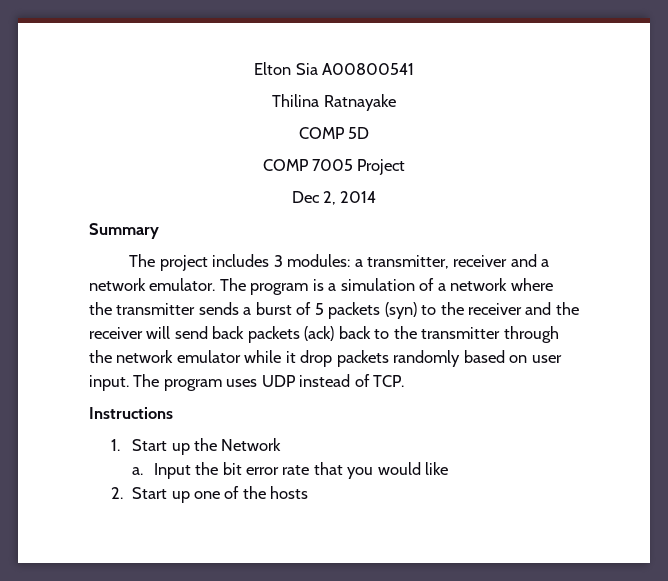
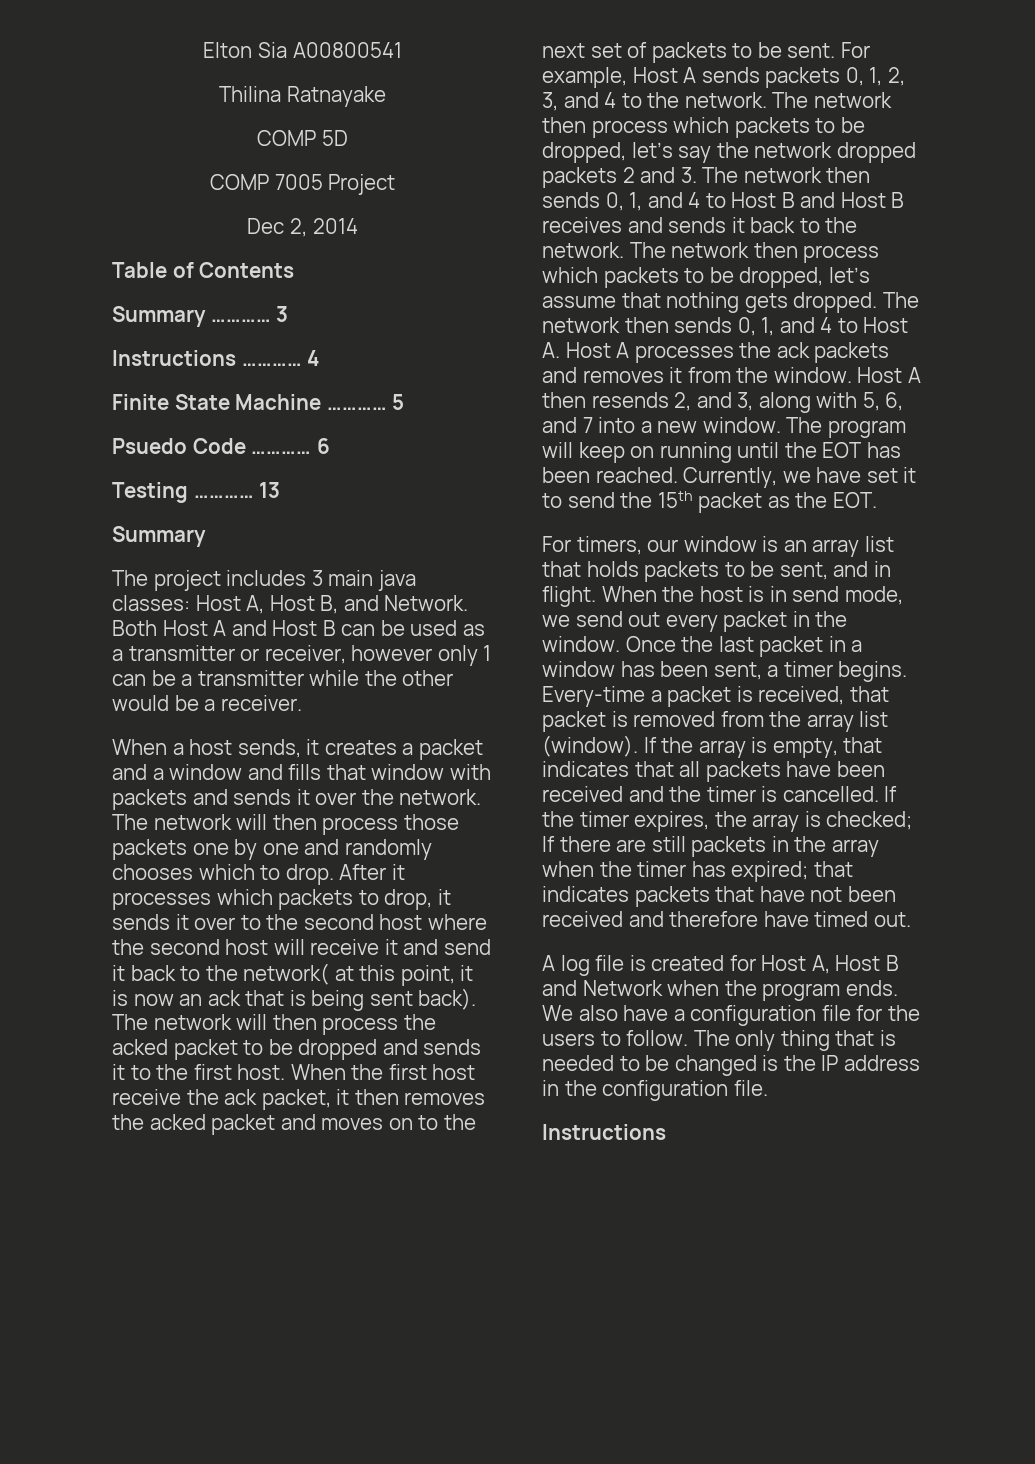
+ Table of Contents
+ Summary ………… 3
+ Instructions ………… 4
+ Finite State Machine ………… 5
+ Psuedo Code ………… 6
+ Testing ………… 13
- The project includes 3 modules: a transmitter, receiver and a network emulator. The program is a simulation of a network where the transmitter sends a burst of 5 packets (syn) to the receiver and the receiver will send back packets (ack) back to the transmitter through the network emulator while it drop packets randomly based on user input. The program uses UDP instead of TCP.
+ The project includes 3 main java classes: Host A, Host B, and Network. Both Host A and Host B can be used as a transmitter or receiver, however only 1 can be a transmitter while the other would be a receiver.
+ When a host sends, it creates a packet and a window and fills that window with packets and sends it over the network. The network will then process those packets one by one and randomly chooses which to drop. After it processes which packets to drop, it sends it over to the second host where the second host will receive it and send it back to the network( at this point, it is now an ack that is being sent back). The network will then process the acked packet to be dropped and sends it to the first host. When the first host receive the ack packet, it then removes the acked packet and moves on to the next set of packets to be sent. For example, Host A sends packets 0, 1, 2, 3, and 4 to the network. The network then process which packets to be dropped, let’s say the network dropped packets 2 and 3. The network then sends 0, 1, and 4 to Host B and Host B receives and sends it back to the network. The network then process which packets to be dropped, let’s assume that nothing gets dropped. The network then sends 0, 1, and 4 to Host A. Host A processes the ack packets and removes it from the window. Host A then resends 2, and 3, along with 5, 6, and 7 into a new window. The program will keep on running until the EOT has been reached. Currently, we have set it to send the 15th packet as the EOT.
+ For timers, our window is an array list that holds packets to be sent, and in flight. When the host is in send mode, we send out every packet in the window. Once the last packet in a window has been sent, a timer begins. Every-time a packet is received, that packet is removed from the array list (window). If the array is empty, that indicates that all packets have been received and the timer is cancelled. If the timer expires, the array is checked; If there are still packets in the array when the timer has expired; that indicates packets that have not been received and therefore have timed out.
+ A log file is created for Host A, Host B and Network when the program ends. We also have a configuration file for the users to follow. The only thing that is needed to be changed is the IP address in the configuration file.
  Instructions
- 1. Start up the Network
- a. Input the bit error rate that you would like
- 2. Start up one of the hosts

